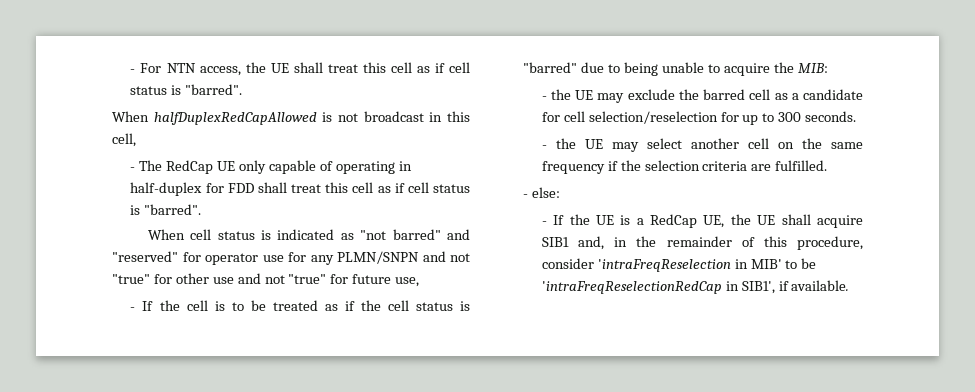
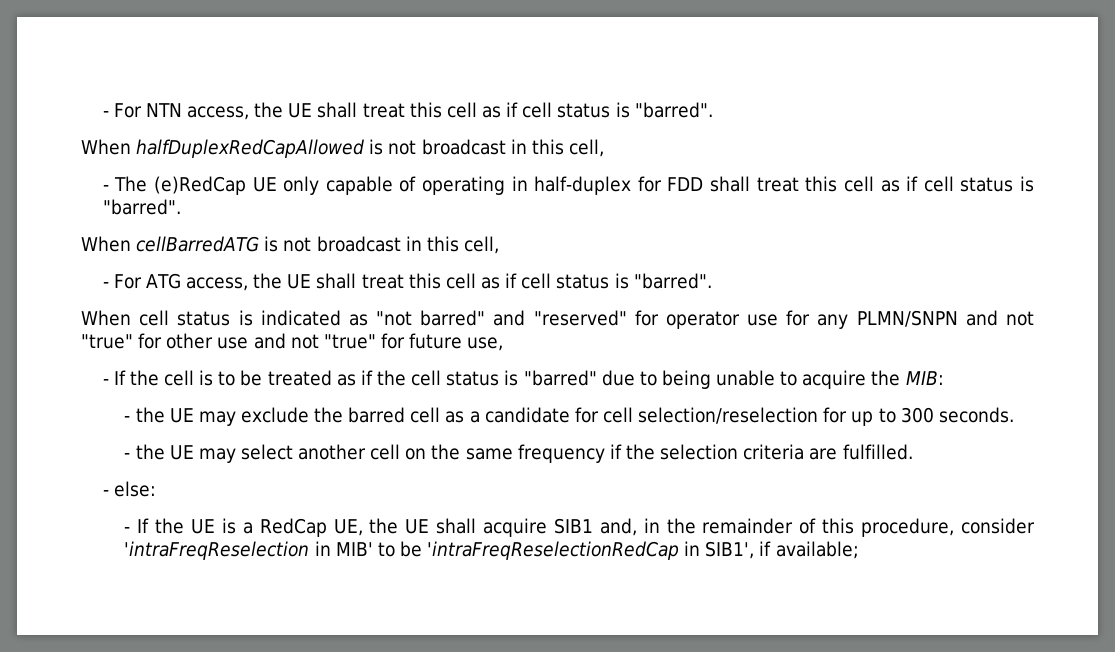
- - The RedCap UE only capable of operating in half-duplex for FDD shall treat this cell as if cell status is "barred".
+ - The (e)RedCap UE only capable of operating in half-duplex for FDD shall treat this cell as if cell status is "barred".
+ When cellBarredATG is not broadcast in this cell,
+ - For ATG access, the UE shall treat this cell as if cell status is "barred".
- - If the UE is a RedCap UE, the UE shall acquire SIB1 and, in the remainder of this procedure, consider 'intraFreqReselection in MIB' to be 'intraFreqReselectionRedCap in SIB1', if available.
+ - If the UE is a RedCap UE, the UE shall acquire SIB1 and, in the remainder of this procedure, consider 'intraFreqReselection in MIB' to be 'intraFreqReselectionRedCap in SIB1', if available;

